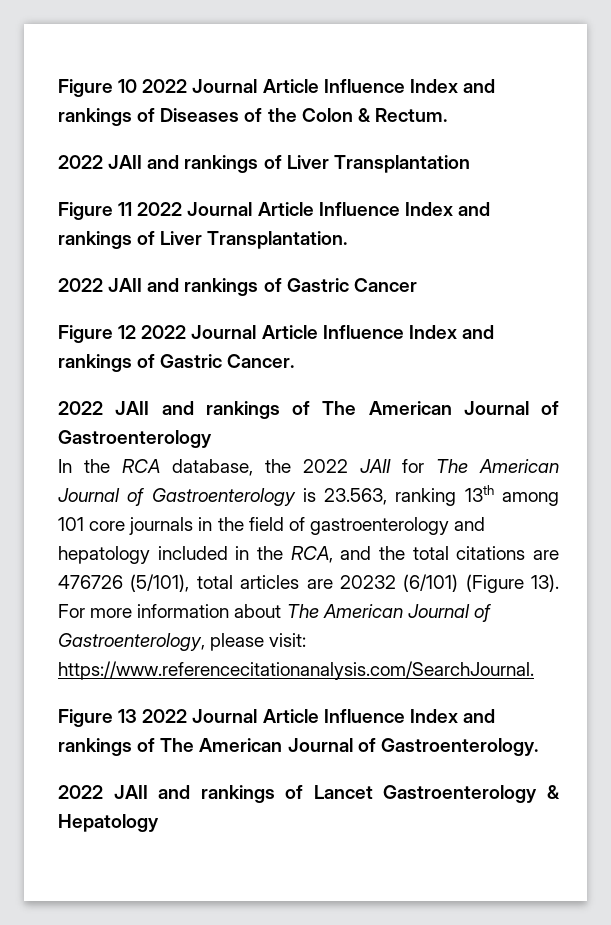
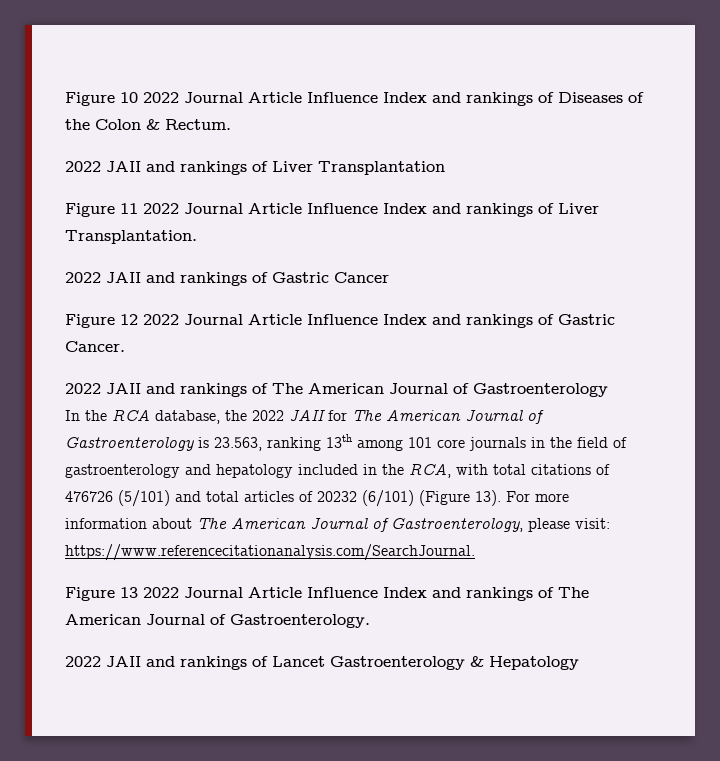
- In the RCA database, the 2022 JAII for The American Journal of Gastroenterology is 23.563, ranking 13th among 101 core journals in the field of gastroenterology and hepatology included in the RCA, and the total citations are 476726 (5/101), total articles are 20232 (6/101) (Figure 13).
+ In the RCA database, the 2022 JAII for The American Journal of Gastroenterology is 23.563, ranking 13th among 101 core journals in the field of gastroenterology and hepatology included in the RCA, with total citations of 476726 (5/101) and total articles of 20232 (6/101) (Figure 13).

